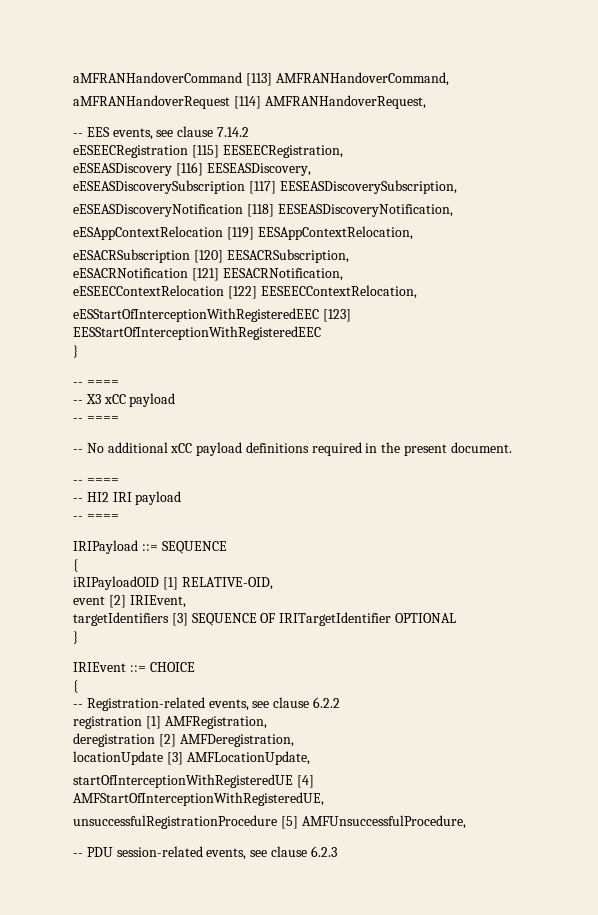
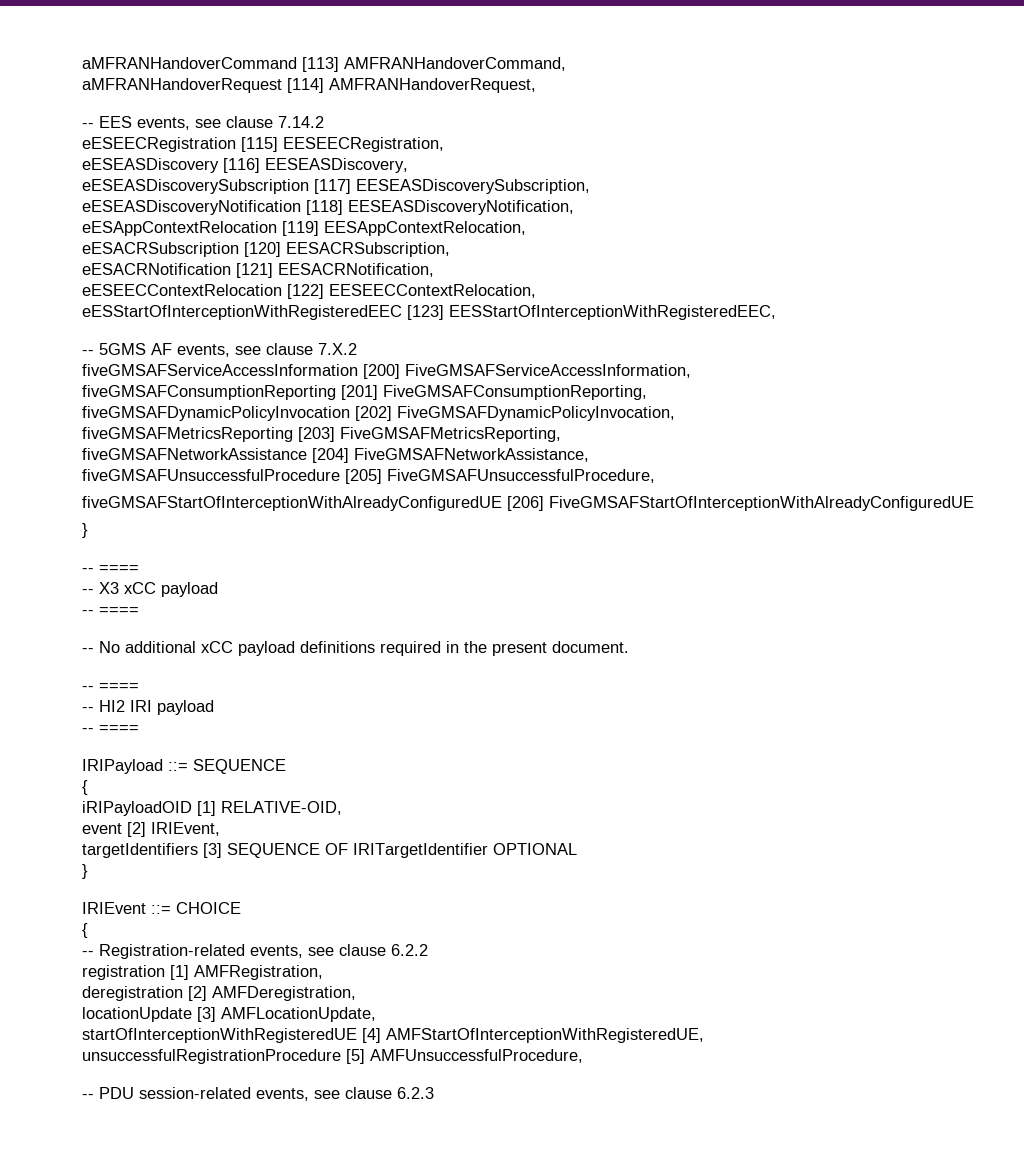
- eESStartOfInterceptionWithRegisteredEEC [123] EESStartOfInterceptionWithRegisteredEEC
+ eESStartOfInterceptionWithRegisteredEEC [123] EESStartOfInterceptionWithRegisteredEEC,
+ -- 5GMS AF events, see clause 7.X.2
+ fiveGMSAFServiceAccessInformation [200] FiveGMSAFServiceAccessInformation,
+ fiveGMSAFConsumptionReporting [201] FiveGMSAFConsumptionReporting,
+ fiveGMSAFDynamicPolicyInvocation [202] FiveGMSAFDynamicPolicyInvocation,
+ fiveGMSAFMetricsReporting [203] FiveGMSAFMetricsReporting,
+ fiveGMSAFNetworkAssistance [204] FiveGMSAFNetworkAssistance,
+ fiveGMSAFUnsuccessfulProcedure [205] FiveGMSAFUnsuccessfulProcedure,
+ fiveGMSAFStartOfInterceptionWithAlreadyConfiguredUE [206] FiveGMSAFStartOfInterceptionWithAlreadyConfiguredUE

